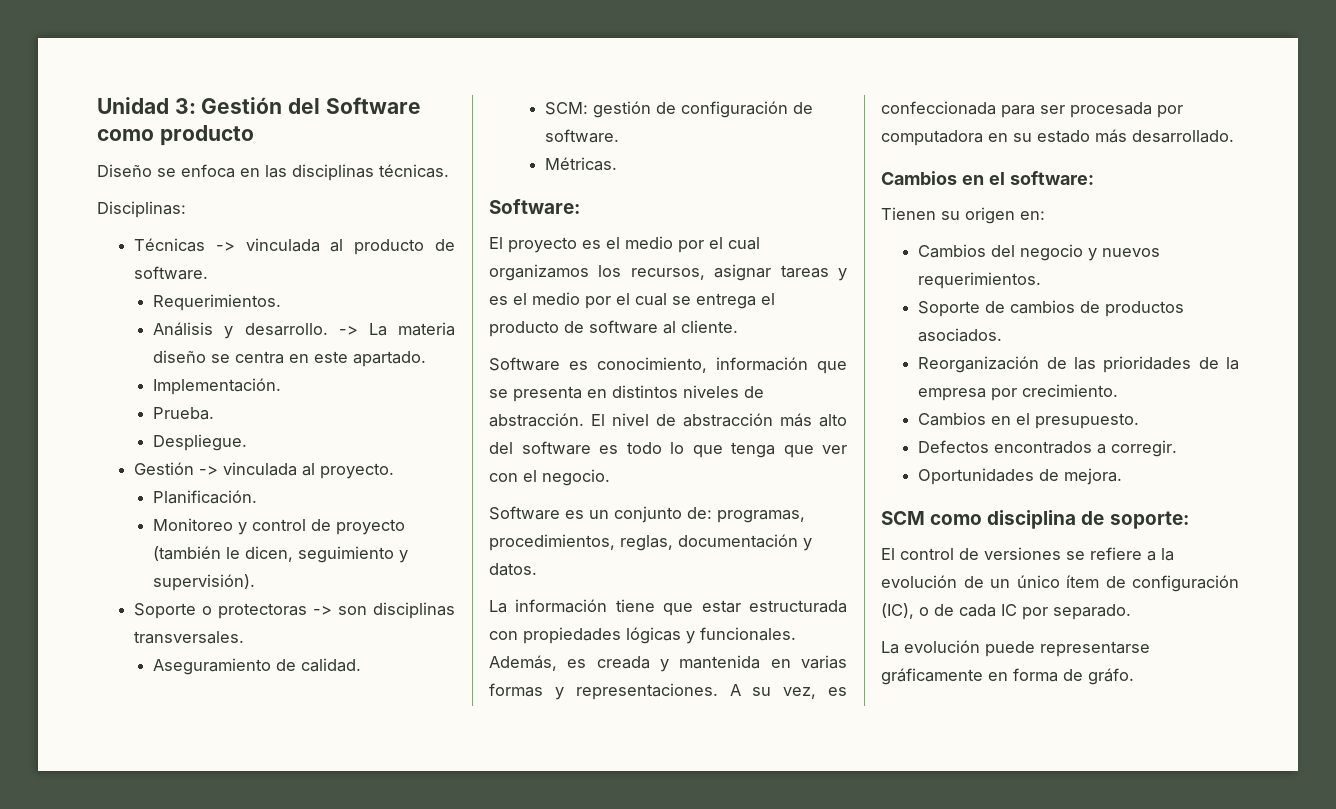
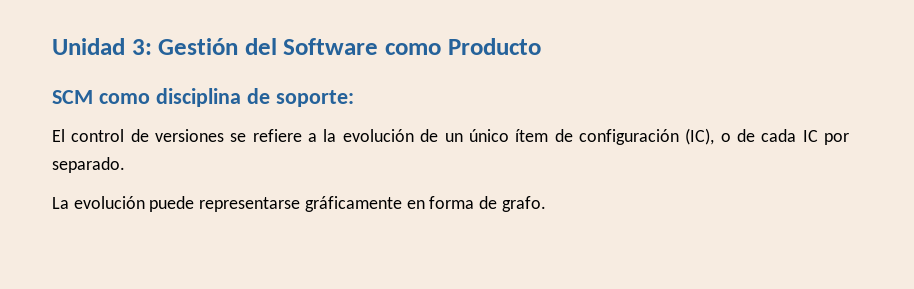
- Unidad 3: Gestión del Software como producto
- Diseño se enfoca en las disciplinas técnicas.
- Disciplinas:
- Técnicas -> vinculada al producto de software.
- Requerimientos.
- Análisis y desarrollo. -> La materia diseño se centra en este apartado.
- Implementación.
- Prueba.
- Despliegue.
- Gestión -> vinculada al proyecto.
- Planificación.
- Monitoreo y control de proyecto (también le dicen, seguimiento y supervisión).
- Soporte o protectoras -> son disciplinas transversales.
- Aseguramiento de calidad.
- SCM: gestión de configuración de software.
- Métricas.
- Software:
- El proyecto es el medio por el cual organizamos los recursos, asignar tareas y es el medio por el cual se entrega el producto de software al cliente.
- Software es conocimiento, información que se presenta en distintos niveles de abstracción. El nivel de abstracción más alto del software es todo lo que tenga que ver con el negocio.
- Software es un conjunto de: programas, procedimientos, reglas, documentación y datos.
- La información tiene que estar estructurada con propiedades lógicas y funcionales. Además, es creada y mantenida en varias formas y representaciones. A su vez, es confeccionada para ser procesada por computadora en su estado más desarrollado.
- Cambios en el software:
- Tienen su origen en:
- Cambios del negocio y nuevos requerimientos.
- Soporte de cambios de productos asociados.
- Reorganización de las prioridades de la empresa por crecimiento.
- Cambios en el presupuesto.
- Defectos encontrados a corregir.
- Oportunidades de mejora.
+ Unidad 3: Gestión del Software como Producto
- La evolución puede representarse gráficamente en forma de gráfo.
+ La evolución puede representarse gráficamente en forma de grafo.

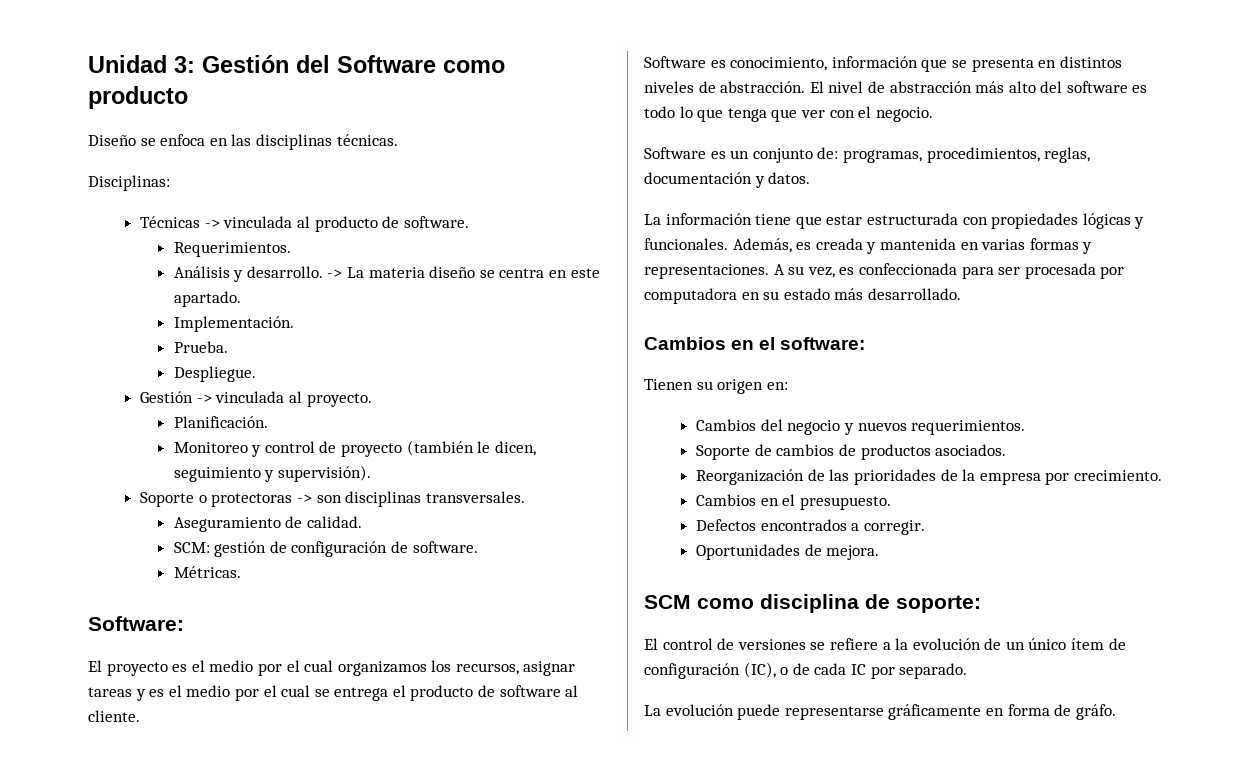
- Unidad 3: Gestión del Software como Producto
+ Unidad 3: Gestión del Software como producto
+ Diseño se enfoca en las disciplinas técnicas.
+ Disciplinas:
+ Técnicas -> vinculada al producto de software.
+ Requerimientos.
+ Análisis y desarrollo. -> La materia diseño se centra en este apartado.
+ Implementación.
+ Prueba.
+ Despliegue.
+ Gestión -> vinculada al proyecto.
+ Planificación.
+ Monitoreo y control de proyecto (también le dicen, seguimiento y supervisión).
+ Soporte o protectoras -> son disciplinas transversales.
+ Aseguramiento de calidad.
+ SCM: gestión de configuración de software.
+ Métricas.
+ Software:
+ El proyecto es el medio por el cual organizamos los recursos, asignar tareas y es el medio por el cual se entrega el producto de software al cliente.
+ Software es conocimiento, información que se presenta en distintos niveles de abstracción. El nivel de abstracción más alto del software es todo lo que tenga que ver con el negocio.
+ Software es un conjunto de: programas, procedimientos, reglas, documentación y datos.
+ La información tiene que estar estructurada con propiedades lógicas y funcionales. Además, es creada y mantenida en varias formas y representaciones. A su vez, es confeccionada para ser procesada por computadora en su estado más desarrollado.
+ Cambios en el software:
+ Tienen su origen en:
+ Cambios del negocio y nuevos requerimientos.
+ Soporte de cambios de productos asociados.
+ Reorganización de las prioridades de la empresa por crecimiento.
+ Cambios en el presupuesto.
+ Defectos encontrados a corregir.
+ Oportunidades de mejora.
- La evolución puede representarse gráficamente en forma de grafo.
+ La evolución puede representarse gráficamente en forma de gráfo.

